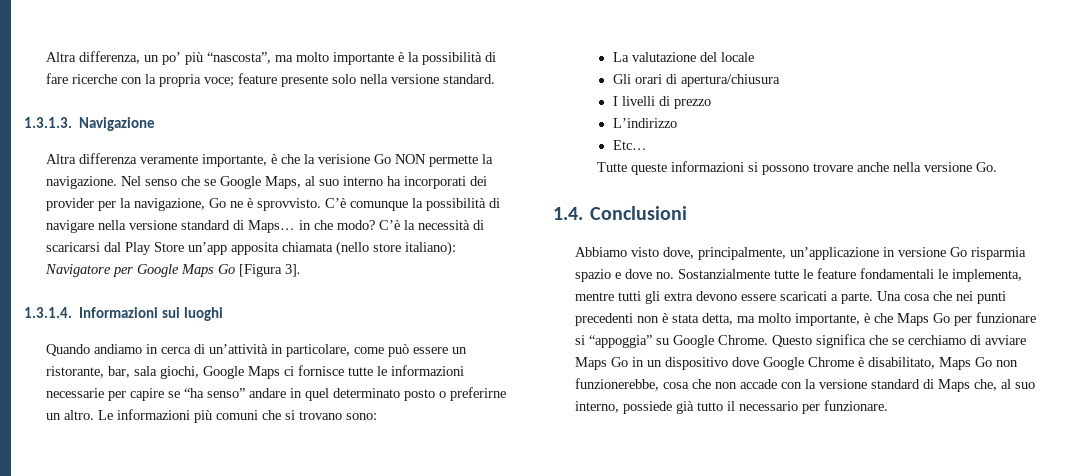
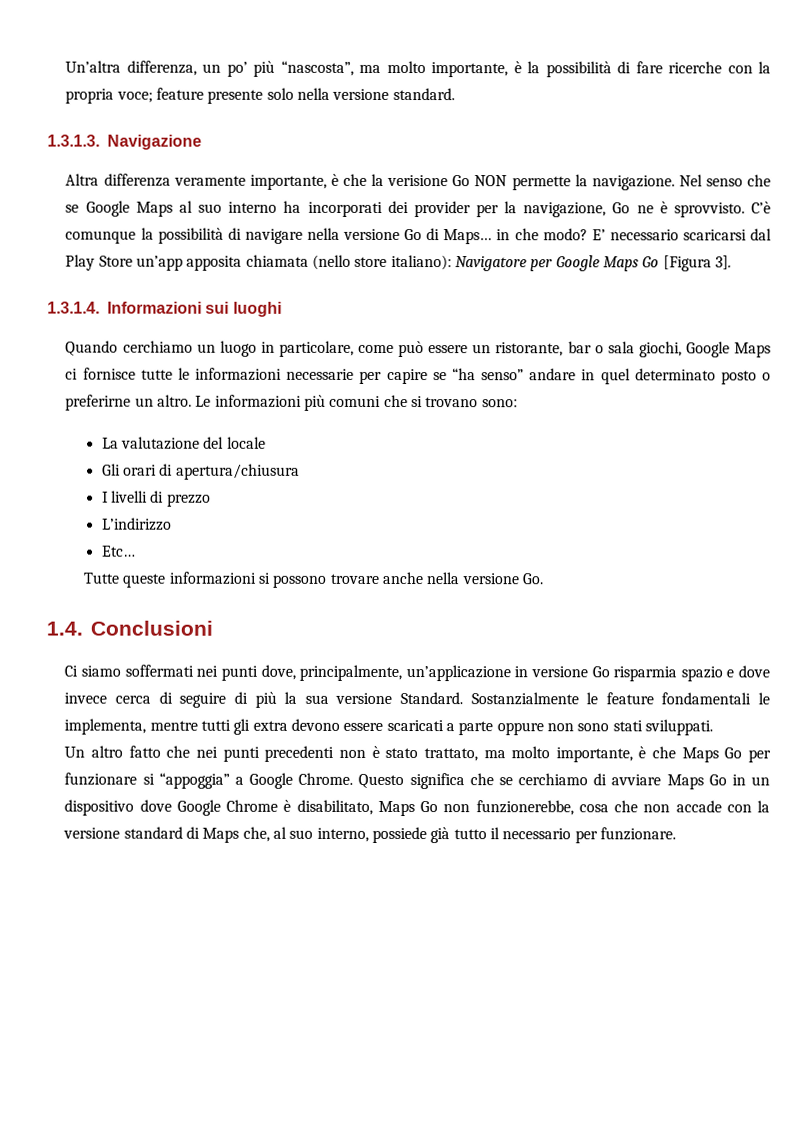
- Altra differenza, un po’ più “nascosta”, ma molto importante è la possibilità di fare ricerche con la propria voce; feature presente solo nella versione standard.
+ Un’altra differenza, un po’ più “nascosta”, ma molto importante, è la possibilità di fare ricerche con la propria voce; feature presente solo nella versione standard.
- Nel senso che se Google Maps, al suo interno ha incorporati dei provider per la navigazione, Go ne è sprovvisto.
+ Nel senso che se Google Maps al suo interno ha incorporati dei provider per la navigazione, Go ne è sprovvisto.
- C’è comunque la possibilità di navigare nella versione standard di Maps… in che modo?
+ C’è comunque la possibilità di navigare nella versione Go di Maps… in che modo?
- C’è la necessità di scaricarsi dal Play Store un’app apposita chiamata (nello store italiano): Navigatore per Google Maps Go [Figura 3].
+ E’ necessario scaricarsi dal Play Store un’app apposita chiamata (nello store italiano): Navigatore per Google Maps Go [Figura 3].
- Quando andiamo in cerca di un’attività in particolare, come può essere un ristorante, bar, sala giochi, Google Maps ci fornisce tutte le informazioni necessarie per capire se “ha senso” andare in quel determinato posto o preferirne un altro.
+ Quando cerchiamo un luogo in particolare, come può essere un ristorante, bar o sala giochi, Google Maps ci fornisce tutte le informazioni necessarie per capire se “ha senso” andare in quel determinato posto o preferirne un altro.
- Abbiamo visto dove, principalmente, un’applicazione in versione Go risparmia spazio e dove no. Sostanzialmente tutte le feature fondamentali le implementa, mentre tutti gli extra devono essere scaricati a parte. Una cosa che nei punti precedenti non è stata detta, ma molto importante, è che Maps Go per funzionare si “appoggia” su Google Chrome.
+ Ci siamo soffermati nei punti dove, principalmente, un’applicazione in versione Go risparmia spazio e dove invece cerca di seguire di più la sua versione Standard. Sostanzialmente le feature fondamentali le implementa, mentre tutti gli extra devono essere scaricati a parte oppure non sono stati sviluppati.
+ Un altro fatto che nei punti precedenti non è stato trattato, ma molto importante, è che Maps Go per funzionare si “appoggia” a Google Chrome.

